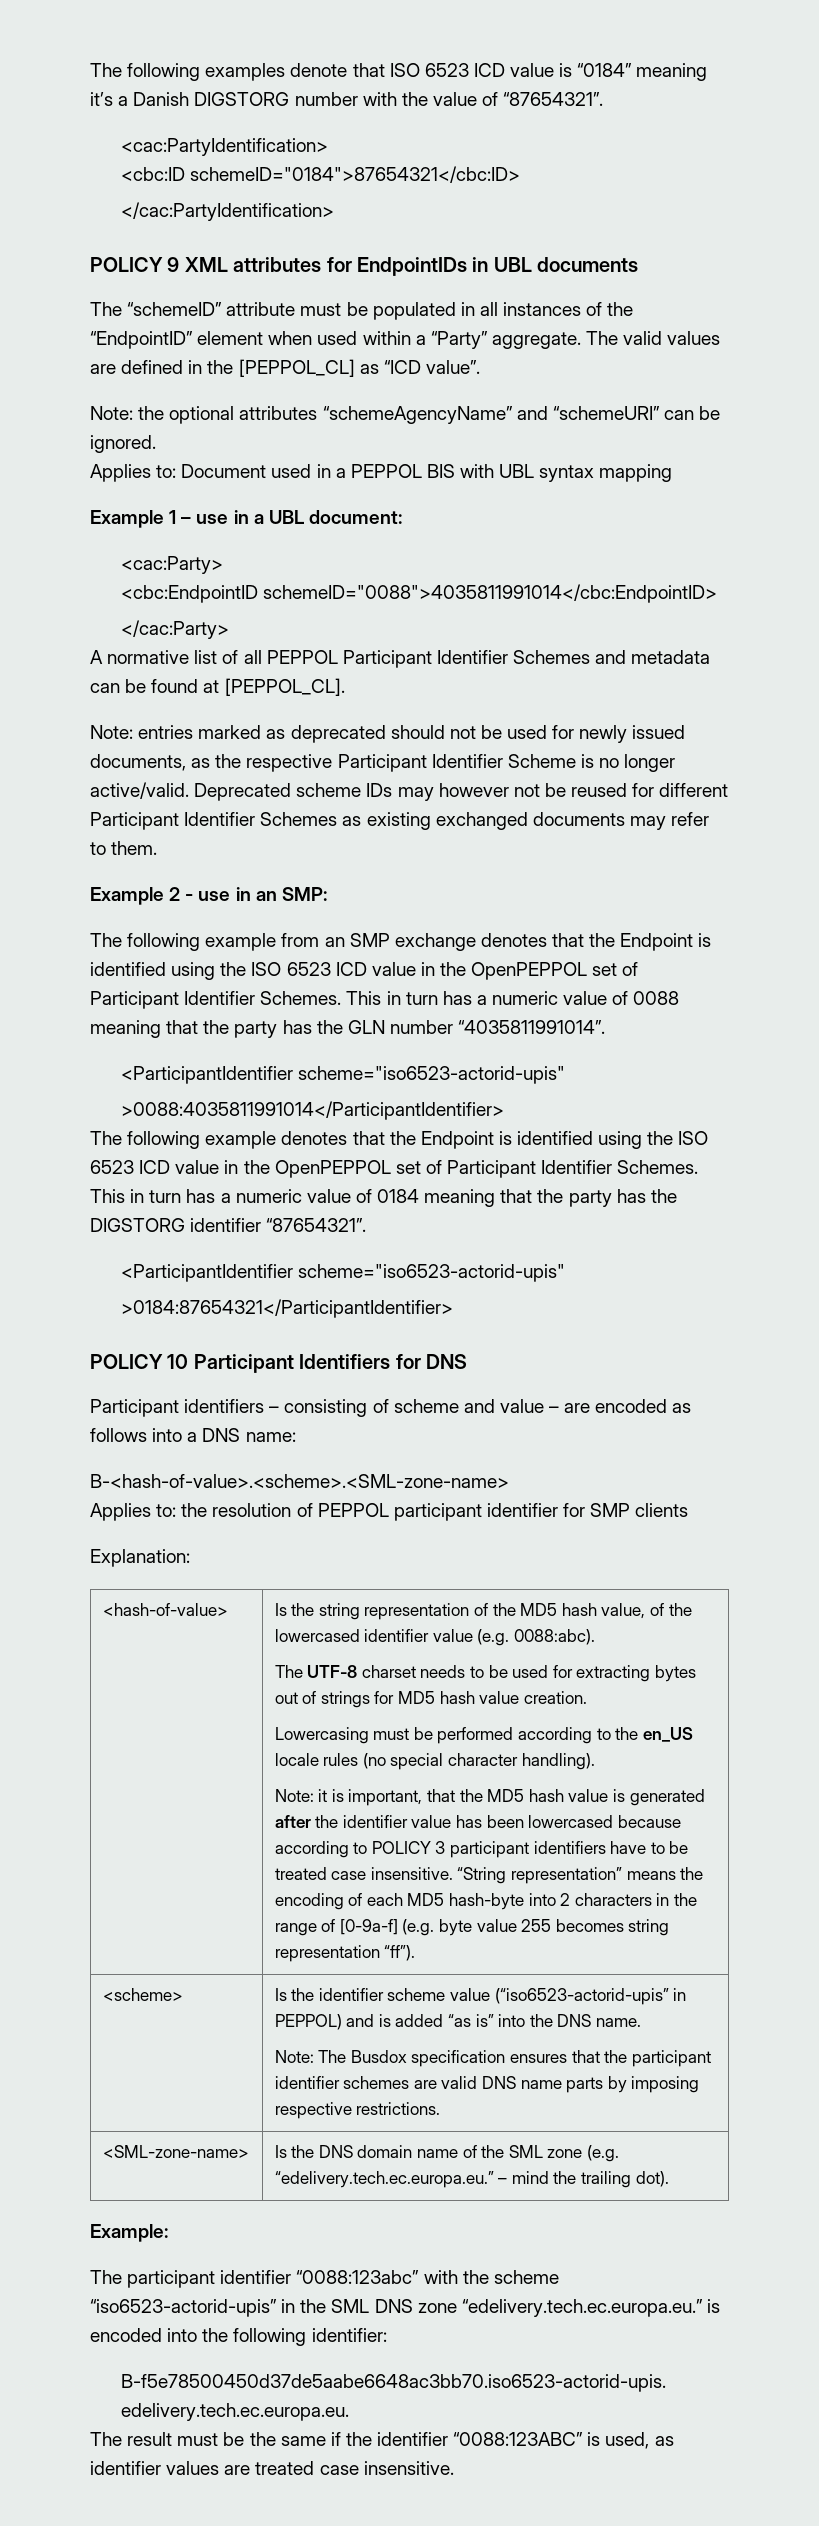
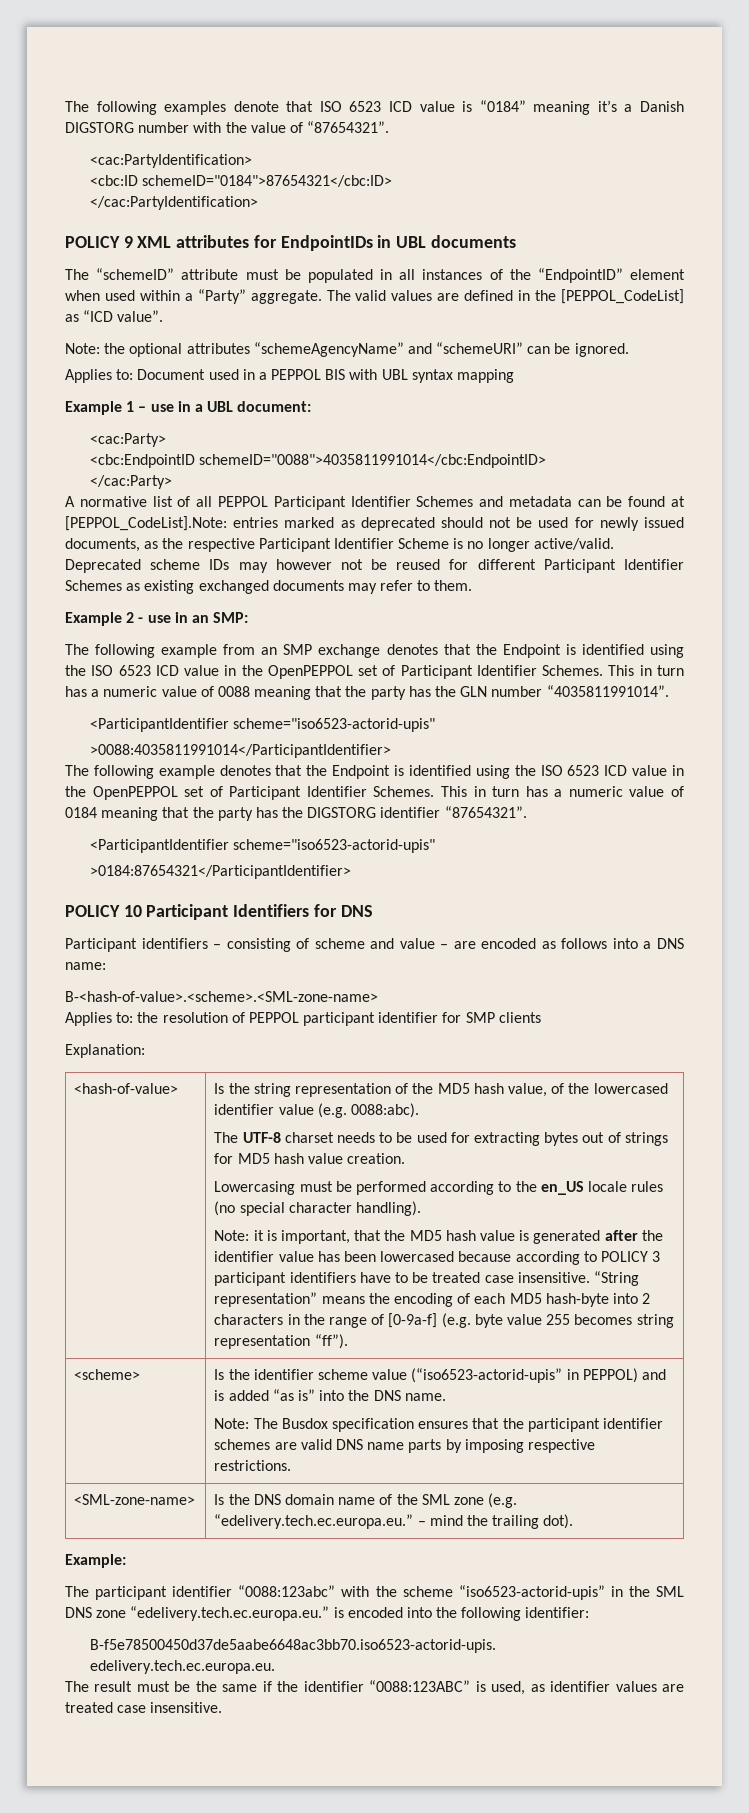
- The valid values are defined in the [PEPPOL_CL] as “ICD value”.
+ The valid values are defined in the [PEPPOL_CodeList] as “ICD value”.
- A normative list of all PEPPOL Participant Identifier Schemes and metadata can be found at [PEPPOL_CL].
- Note: entries marked as deprecated should not be used for newly issued documents, as the respective Participant Identifier Scheme is no longer active/valid.
+ A normative list of all PEPPOL Participant Identifier Schemes and metadata can be found at [PEPPOL_CodeList].Note: entries marked as deprecated should not be used for newly issued documents, as the respective Participant Identifier Scheme is no longer active/valid.

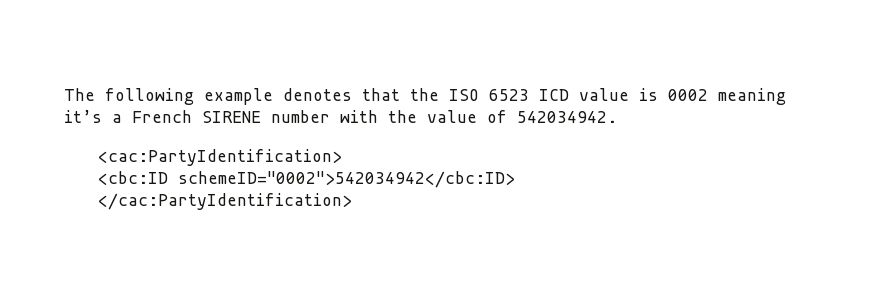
- The following examples denote that ISO 6523 ICD value is “0184” meaning it’s a Danish DIGSTORG number with the value of “87654321”.
+ The following example denotes that the ISO 6523 ICD value is 0002 meaning it’s a French SIRENE number with the value of 542034942.
  <cac:PartyIdentification>
- <cbc:ID schemeID="0184">87654321</cbc:ID>
+ <cbc:ID schemeID="0002">542034942</cbc:ID>
  </cac:PartyIdentification>
- POLICY 9 XML attributes for EndpointIDs in UBL documents
- The “schemeID” attribute must be populated in all instances of the “EndpointID” element when used within a “Party” aggregate. The valid values are defined in the [PEPPOL_CodeList] as “ICD value”.
- Note: the optional attributes “schemeAgencyName” and “schemeURI” can be ignored.
- Applies to: Document used in a PEPPOL BIS with UBL syntax mapping
- Example 1 – use in a UBL document:
- <cac:Party>
- <cbc:EndpointID schemeID="0088">4035811991014</cbc:EndpointID>
- </cac:Party>
- A normative list of all PEPPOL Participant Identifier Schemes and metadata can be found at [PEPPOL_CodeList].Note: entries marked as deprecated should not be used for newly issued documents, as the respective Participant Identifier Scheme is no longer active/valid. Deprecated scheme IDs may however not be reused for different Participant Identifier Schemes as existing exchanged documents may refer to them.
- Example 2 - use in an SMP:
- The following example from an SMP exchange denotes that the Endpoint is identified using the ISO 6523 ICD value in the OpenPEPPOL set of Participant Identifier Schemes. This in turn has a numeric value of 0088 meaning that the party has the GLN number “4035811991014”.
- <ParticipantIdentifier scheme="iso6523-actorid-upis"
- >0088:4035811991014</ParticipantIdentifier>
- The following example denotes that the Endpoint is identified using the ISO 6523 ICD value in the OpenPEPPOL set of Participant Identifier Schemes. This in turn has a numeric value of 0184 meaning that the party has the DIGSTORG identifier “87654321”.
- <ParticipantIdentifier scheme="iso6523-actorid-upis"
- >0184:87654321</ParticipantIdentifier>
- POLICY 10 Participant Identifiers for DNS
- Participant identifiers – consisting of scheme and value – are encoded as follows into a DNS name:
- B-<hash-of-value>.<scheme>.<SML-zone-name>
- Applies to: the resolution of PEPPOL participant identifier for SMP clients
- Explanation:
- <hash-of-value> | Is the string representation of the MD5 hash value, of the lowercased identifier value (e.g. 0088:abc).
- The UTF-8 charset needs to be used for extracting bytes out of strings for MD5 hash value creation.
- Lowercasing must be performed according to the en_US locale rules (no special character handling).
- Note: it is important, that the MD5 hash value is generated after the identifier value has been lowercased because according to POLICY 3 participant identifiers have to be treated case insensitive. “String representation” means the encoding of each MD5 hash-byte into 2 characters in the range of [0-9a-f] (e.g. byte value 255 becomes string representation “ff”).
- <scheme> | Is the identifier scheme value (“iso6523-actorid-upis” in PEPPOL) and is added “as is” into the DNS name.
- Note: The Busdox specification ensures that the participant identifier schemes are valid DNS name parts by imposing respective restrictions.
- <SML-zone-name> | Is the DNS domain name of the SML zone (e.g. “edelivery.tech.ec.europa.eu.” – mind the trailing dot).
- Example:
- The participant identifier “0088:123abc” with the scheme “iso6523-actorid-upis” in the SML DNS zone “edelivery.tech.ec.europa.eu.” is encoded into the following identifier:
- B-f5e78500450d37de5aabe6648ac3bb70.iso6523-actorid-upis. edelivery.tech.ec.europa.eu.
- The result must be the same if the identifier “0088:123ABC” is used, as identifier values are treated case insensitive.

